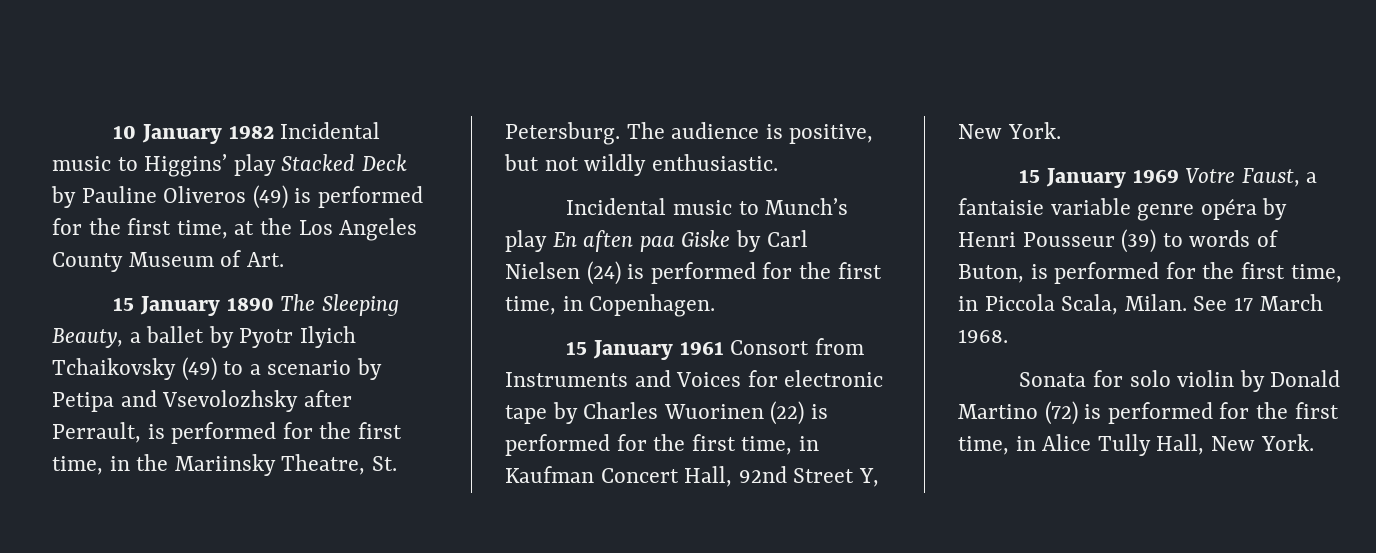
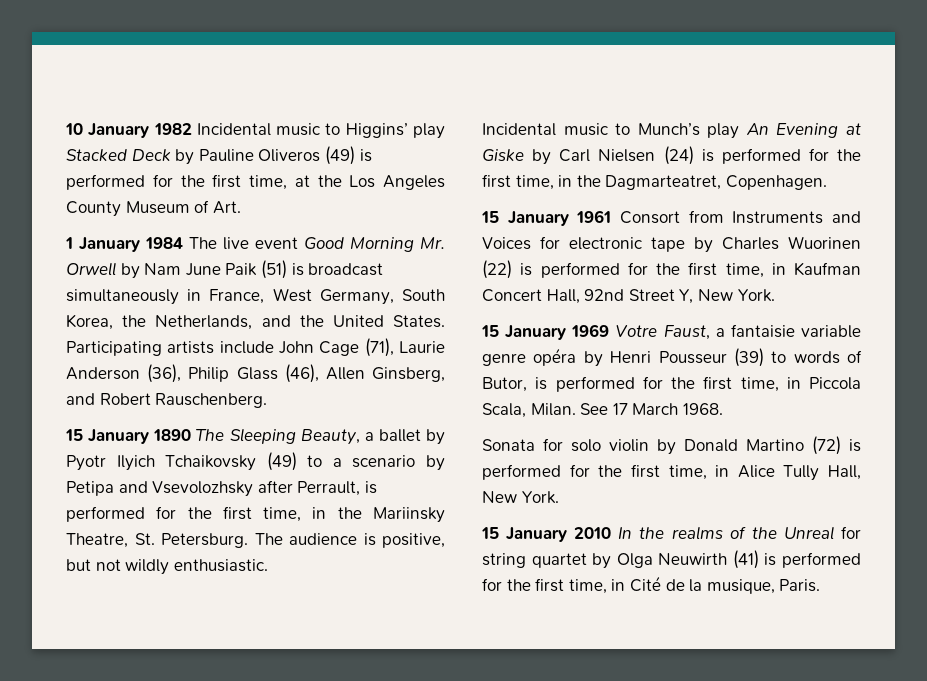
+ 1 January 1984 The live event Good Morning Mr. Orwell by Nam June Paik (51) is broadcast simultaneously in France, West Germany, South Korea, the Netherlands, and the United States. Participating artists include John Cage (71), Laurie Anderson (36), Philip Glass (46), Allen Ginsberg, and Robert Rauschenberg.
- Incidental music to Munch’s play En aften paa Giske by Carl Nielsen (24) is performed for the first time, in Copenhagen.
+ Incidental music to Munch’s play An Evening at Giske by Carl Nielsen (24) is performed for the first time, in the Dagmarteatret, Copenhagen.
- 15 January 1969 Votre Faust, a fantaisie variable genre opéra by Henri Pousseur (39) to words of Buton, is performed for the first time, in Piccola Scala, Milan.
+ 15 January 1969 Votre Faust, a fantaisie variable genre opéra by Henri Pousseur (39) to words of Butor, is performed for the first time, in Piccola Scala, Milan.
+ 15 January 2010 In the realms of the Unreal for string quartet by Olga Neuwirth (41) is performed for the first time, in Cité de la musique, Paris.

